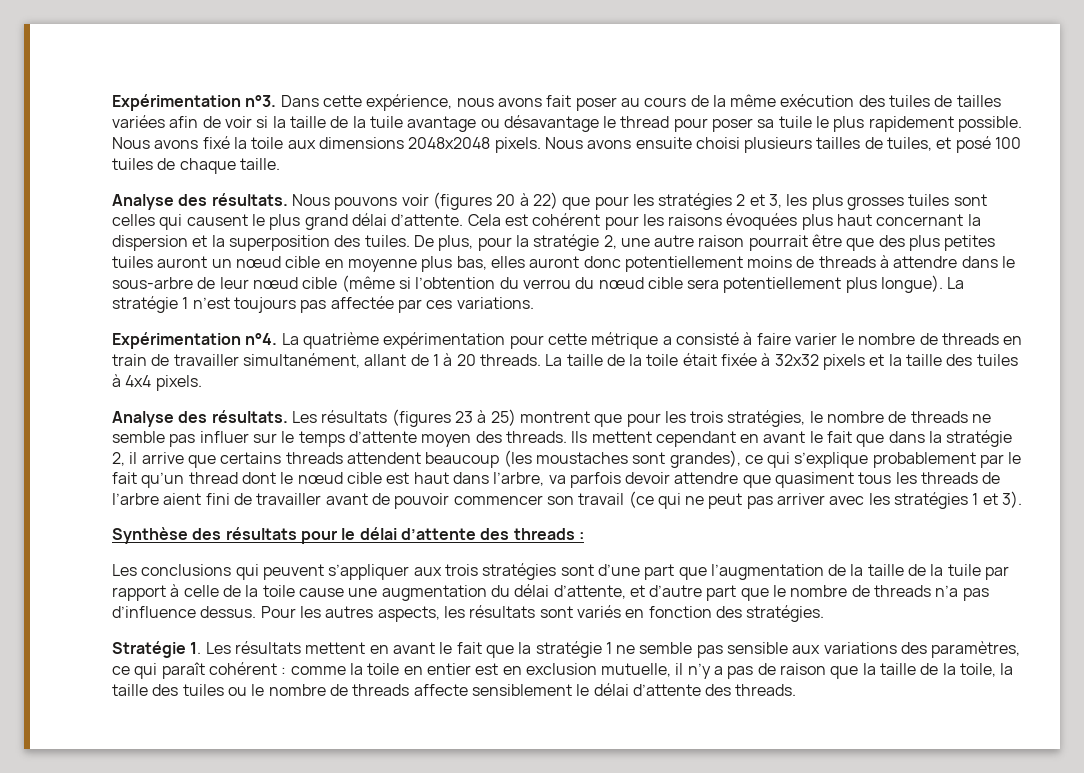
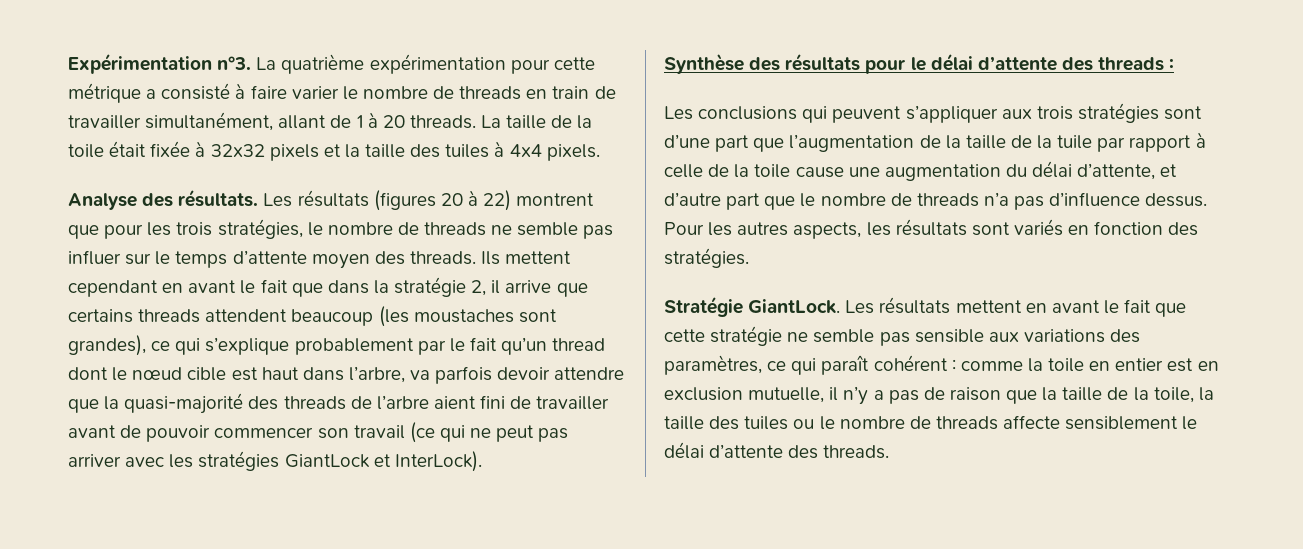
- Dans cette expérience, nous avons fait poser au cours de la même exécution des tuiles de tailles variées afin de voir si la taille de la tuile avantage ou désavantage le thread pour poser sa tuile le plus rapidement possible. Nous avons fixé la toile aux dimensions 2048x2048 pixels. Nous avons ensuite choisi plusieurs tailles de tuiles, et posé 100 tuiles de chaque taille.
- Analyse des résultats. Nous pouvons voir (figures 20 à 22) que pour les stratégies 2 et 3, les plus grosses tuiles sont celles qui causent le plus grand délai d’attente. Cela est cohérent pour les raisons évoquées plus haut concernant la dispersion et la superposition des tuiles. De plus, pour la stratégie 2, une autre raison pourrait être que des plus petites tuiles auront un nœud cible en moyenne plus bas, elles auront donc potentiellement moins de threads à attendre dans le sous-arbre de leur nœud cible (même si l’obtention du verrou du nœud cible sera potentiellement plus longue). La stratégie 1 n’est toujours pas affectée par ces variations.
- Expérimentation n°4.
- Les résultats (figures 23 à 25) montrent que pour les trois stratégies, le nombre de threads ne semble pas influer sur le temps d’attente moyen des threads.
+ Les résultats (figures 20 à 22) montrent que pour les trois stratégies, le nombre de threads ne semble pas influer sur le temps d’attente moyen des threads.
- Ils mettent cependant en avant le fait que dans la stratégie 2, il arrive que certains threads attendent beaucoup (les moustaches sont grandes), ce qui s’explique probablement par le fait qu’un thread dont le nœud cible est haut dans l’arbre, va parfois devoir attendre que quasiment tous les threads de l’arbre aient fini de travailler avant de pouvoir commencer son travail (ce qui ne peut pas arriver avec les stratégies 1 et 3).
+ Ils mettent cependant en avant le fait que dans la stratégie 2, il arrive que certains threads attendent beaucoup (les moustaches sont grandes), ce qui s’explique probablement par le fait qu’un thread dont le nœud cible est haut dans l’arbre, va parfois devoir attendre que la quasi-majorité des threads de l’arbre aient fini de travailler avant de pouvoir commencer son travail (ce qui ne peut pas arriver avec les stratégies GiantLock et InterLock).
- Stratégie 1. Les résultats mettent en avant le fait que la stratégie 1 ne semble pas sensible aux variations des paramètres, ce qui paraît cohérent : comme la toile en entier est en exclusion mutuelle, il n’y a pas de raison que la taille de la toile, la taille des tuiles ou le nombre de threads affecte sensiblement le délai d’attente des threads.
+ Stratégie GiantLock. Les résultats mettent en avant le fait que cette stratégie ne semble pas sensible aux variations des paramètres, ce qui paraît cohérent : comme la toile en entier est en exclusion mutuelle, il n’y a pas de raison que la taille de la toile, la taille des tuiles ou le nombre de threads affecte sensiblement le délai d’attente des threads.

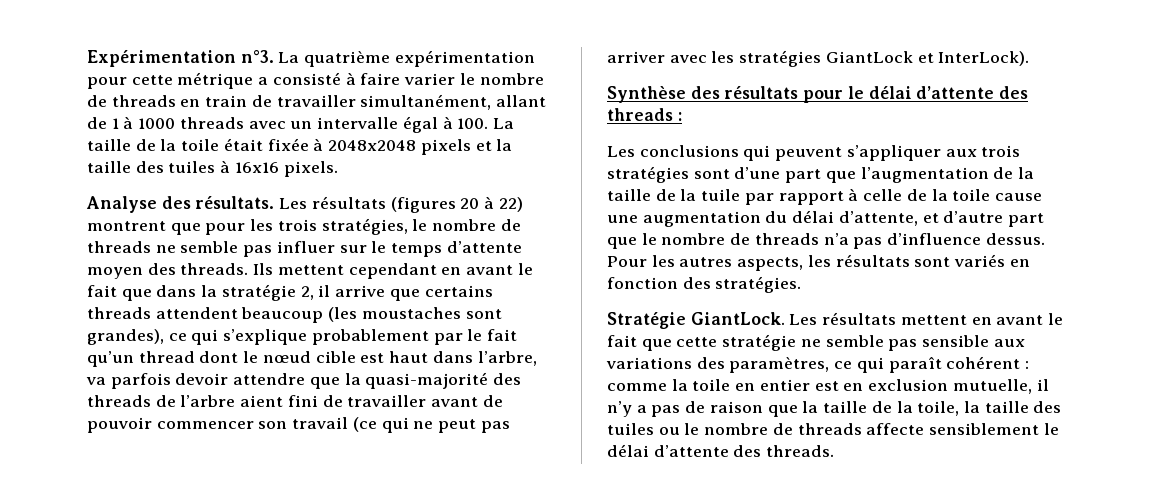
- La quatrième expérimentation pour cette métrique a consisté à faire varier le nombre de threads en train de travailler simultanément, allant de 1 à 20 threads. La taille de la toile était fixée à 32x32 pixels et la taille des tuiles à 4x4 pixels.
+ La quatrième expérimentation pour cette métrique a consisté à faire varier le nombre de threads en train de travailler simultanément, allant de 1 à 1000 threads avec un intervalle égal à 100. La taille de la toile était fixée à 2048x2048 pixels et la taille des tuiles à 16x16 pixels.

